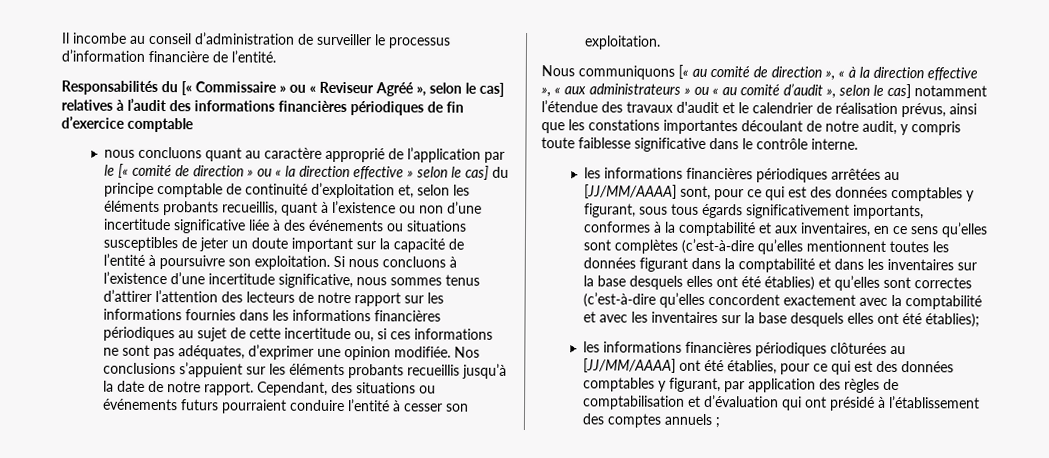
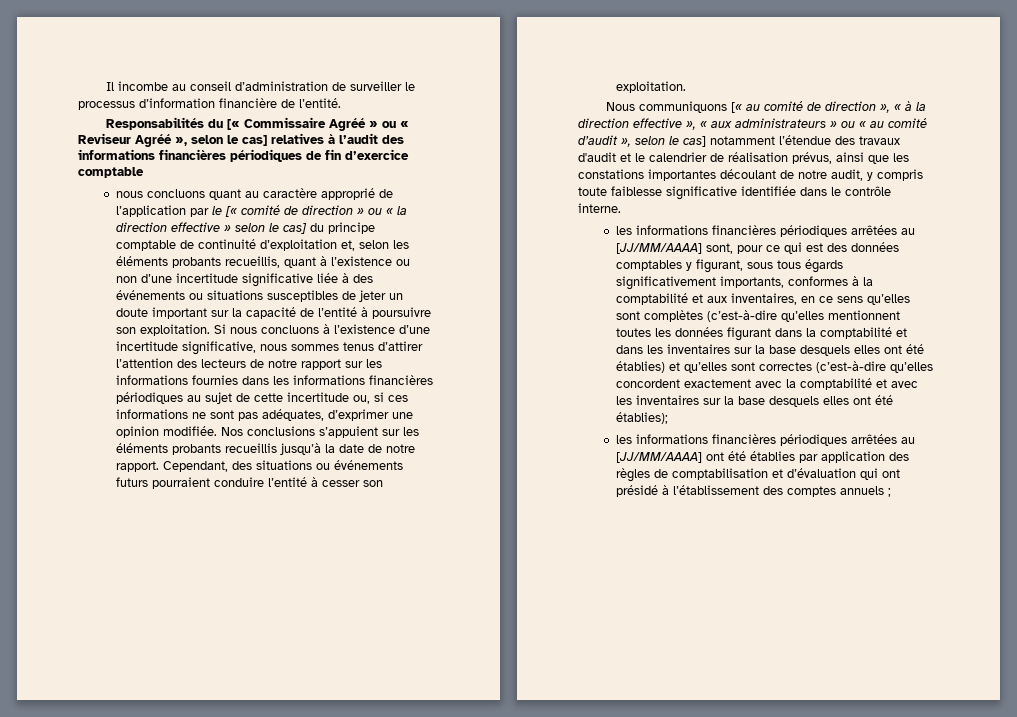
- Responsabilités du [« Commissaire » ou « Reviseur Agréé », selon le cas] relatives à l’audit des informations financières périodiques de fin d’exercice comptable
+ Responsabilités du [« Commissaire Agréé » ou « Reviseur Agréé », selon le cas] relatives à l’audit des informations financières périodiques de fin d’exercice comptable
- Nous communiquons [« au comité de direction », « à la direction effective », « aux administrateurs » ou « au comité d’audit », selon le cas] notamment l’étendue des travaux d'audit et le calendrier de réalisation prévus, ainsi que les constations importantes découlant de notre audit, y compris toute faiblesse significative dans le contrôle interne.
+ Nous communiquons [« au comité de direction », « à la direction effective », « aux administrateurs » ou « au comité d’audit », selon le cas] notamment l’étendue des travaux d'audit et le calendrier de réalisation prévus, ainsi que les constations importantes découlant de notre audit, y compris toute faiblesse significative identifiée dans le contrôle interne.
- les informations financières périodiques clôturées au [JJ/MM/AAAA] ont été établies, pour ce qui est des données comptables y figurant, par application des règles de comptabilisation et d’évaluation qui ont présidé à l’établissement des comptes annuels ;
+ les informations financières périodiques arrêtées au [JJ/MM/AAAA] ont été établies par application des règles de comptabilisation et d’évaluation qui ont présidé à l’établissement des comptes annuels ;

